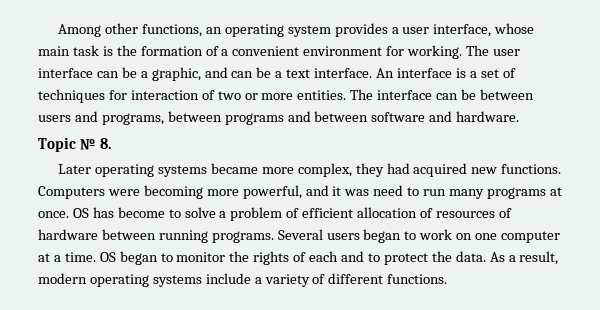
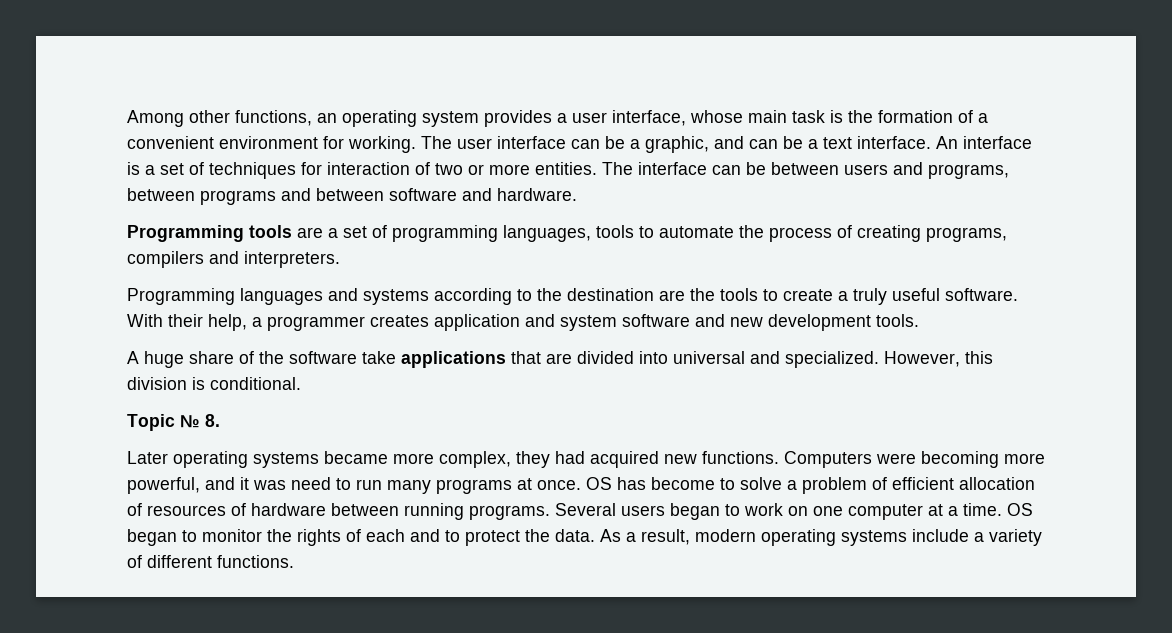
+ Programming tools are a set of programming languages, tools to automate the process of creating programs, compilers and interpreters.
+ Programming languages and systems according to the destination are the tools to create a truly useful software. With their help, a programmer creates application and system software and new development tools.
+ A huge share of the software take applications that are divided into universal and specialized. However, this division is conditional.

